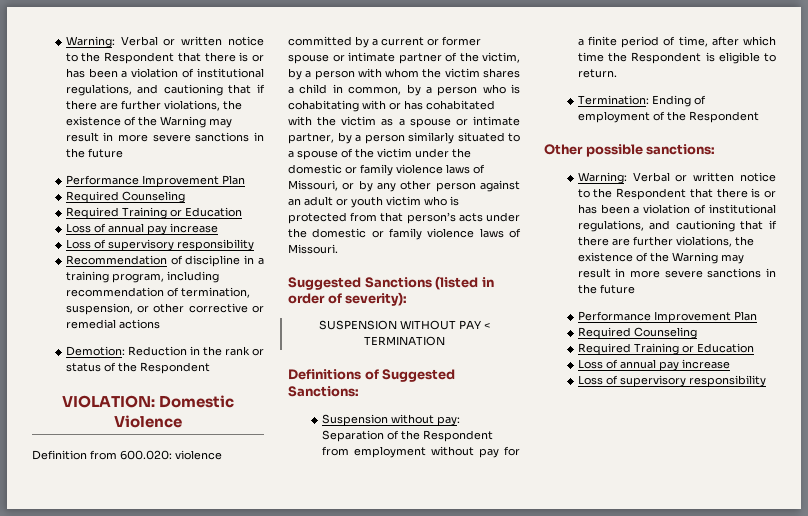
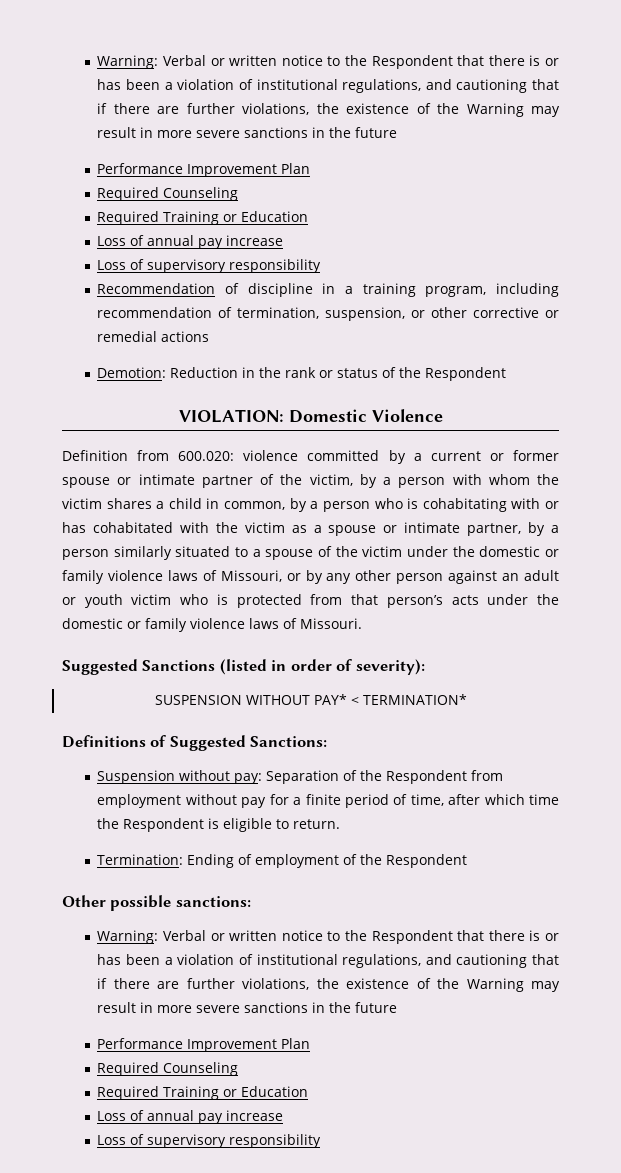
- SUSPENSION WITHOUT PAY < TERMINATION
+ SUSPENSION WITHOUT PAY* < TERMINATION*

